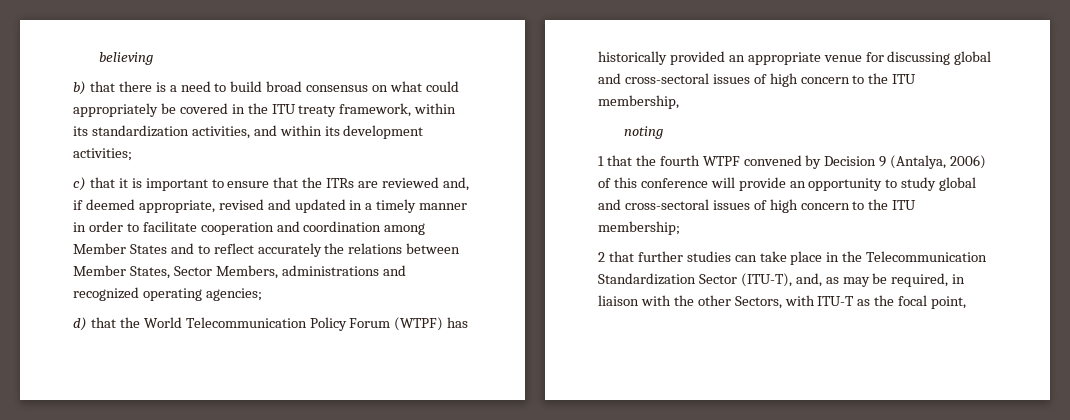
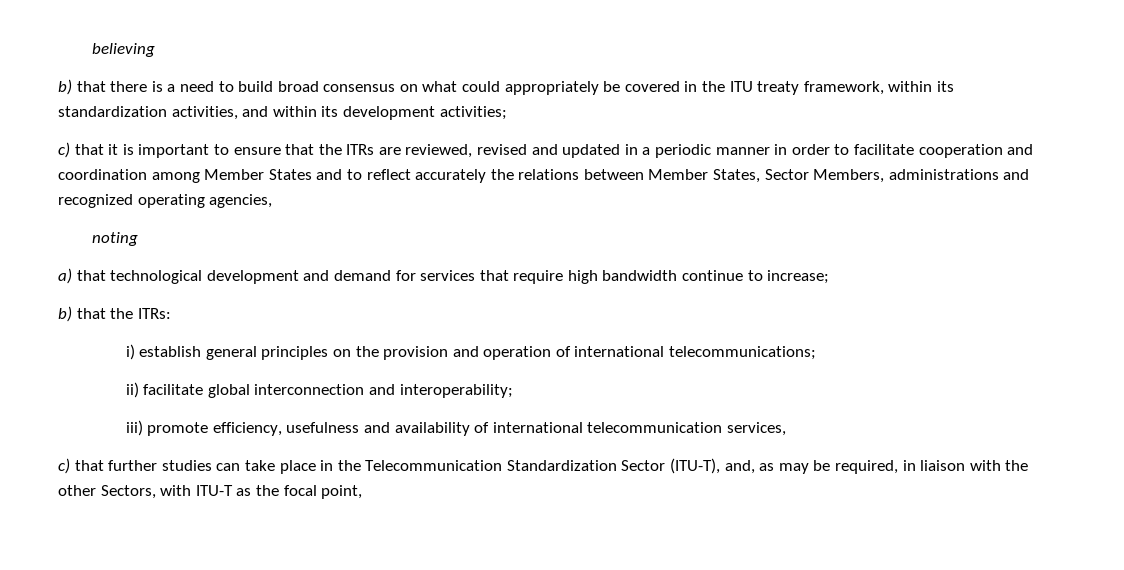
- c) that it is important to ensure that the ITRs are reviewed and, if deemed appropriate, revised and updated in a timely manner in order to facilitate cooperation and coordination among Member States and to reflect accurately the relations between Member States, Sector Members, administrations and recognized operating agencies;
- d) that the World Telecommunication Policy Forum (WTPF) has historically provided an appropriate venue for discussing global and cross-sectoral issues of high concern to the ITU membership,
+ c) that it is important to ensure that the ITRs are reviewed, revised and updated in a periodic manner in order to facilitate cooperation and coordination among Member States and to reflect accurately the relations between Member States, Sector Members, administrations and recognized operating agencies,
  noting
- 1 that the fourth WTPF convened by Decision 9 (Antalya, 2006) of this conference will provide an opportunity to study global and cross-sectoral issues of high concern to the ITU membership;
- 2 that further studies can take place in the Telecommunication Standardization Sector (ITU-T), and, as may be required, in liaison with the other Sectors, with ITU-T as the focal point,
+ a) that technological development and demand for services that require high bandwidth continue to increase;
+ b) that the ITRs:
+ i) establish general principles on the provision and operation of international telecommunications;
+ ii) facilitate global interconnection and interoperability;
+ iii) promote efficiency, usefulness and availability of international telecommunication services,
+ c) that further studies can take place in the Telecommunication Standardization Sector (ITU-T), and, as may be required, in liaison with the other Sectors, with ITU-T as the focal point,

